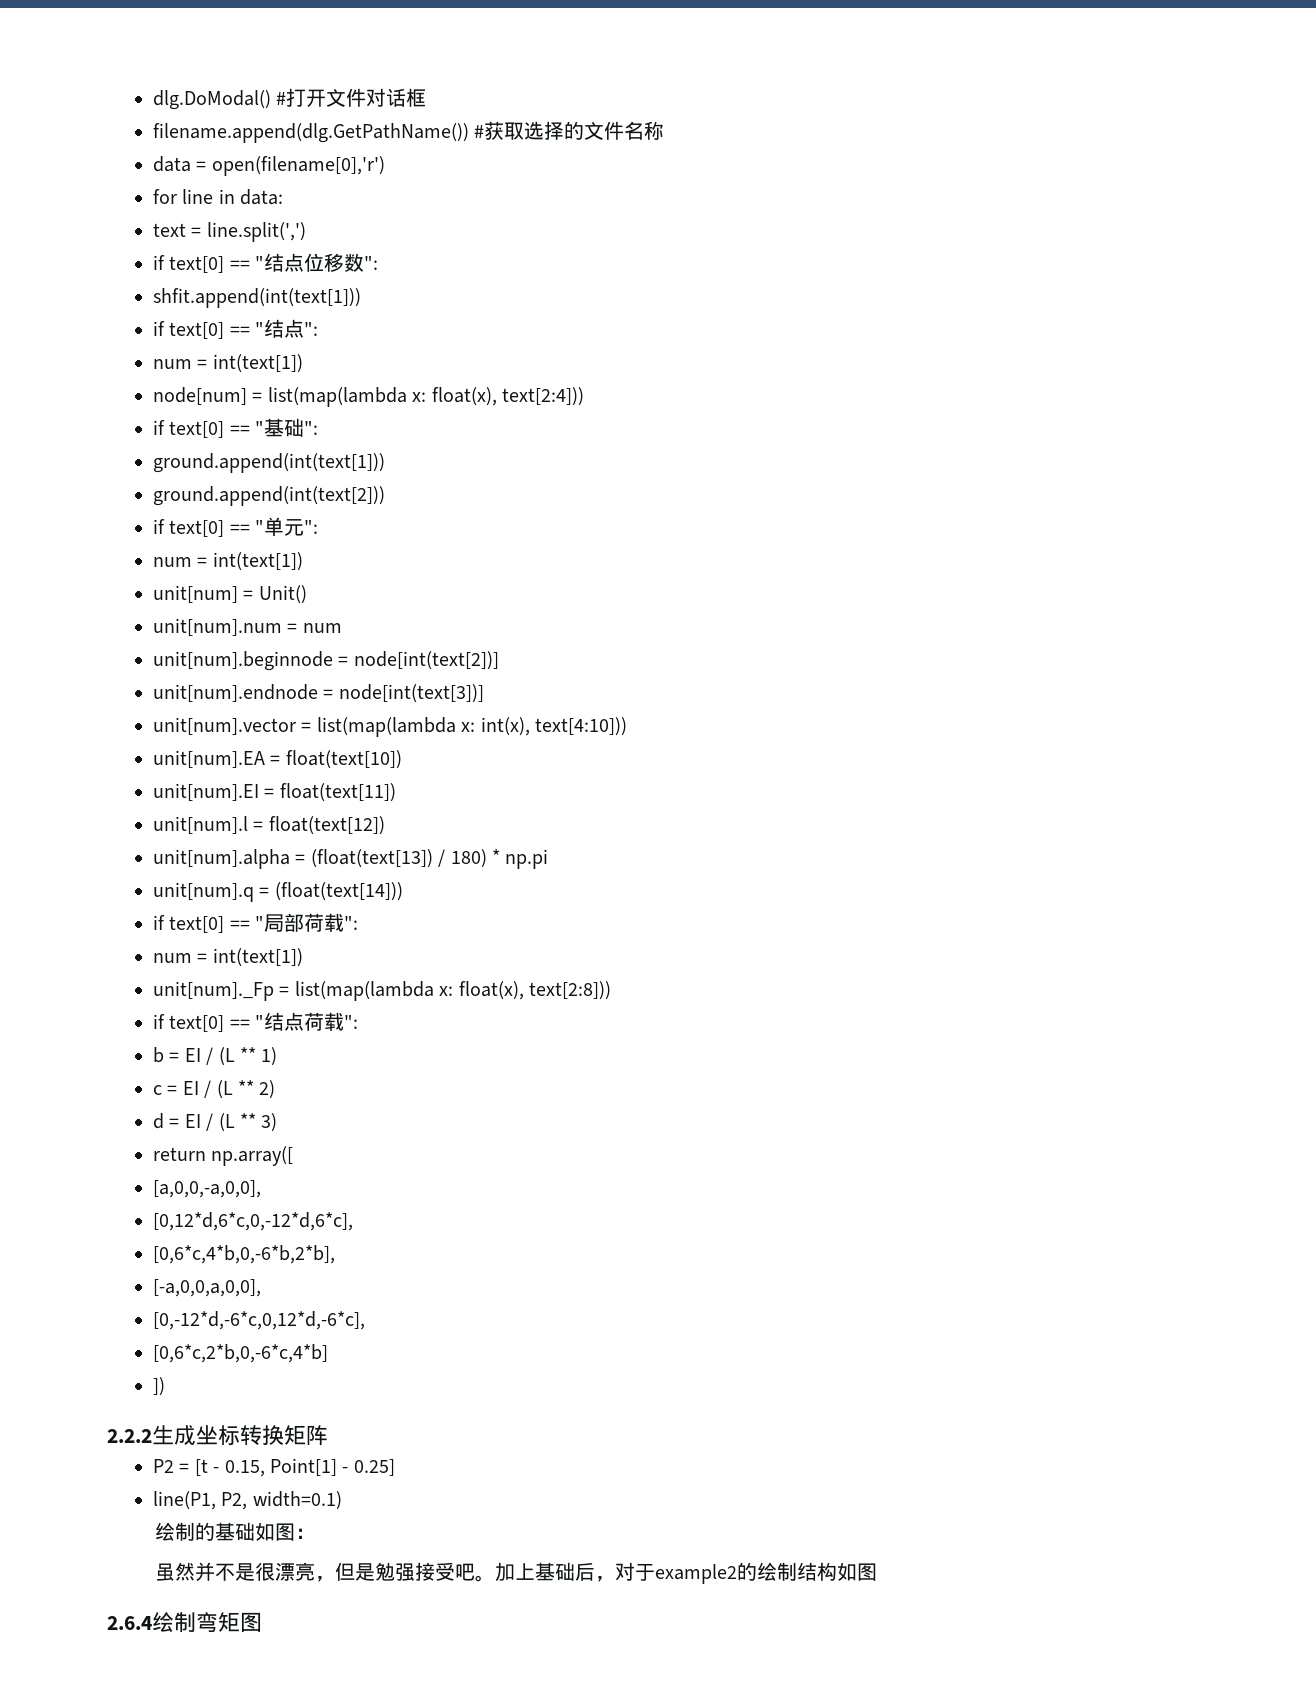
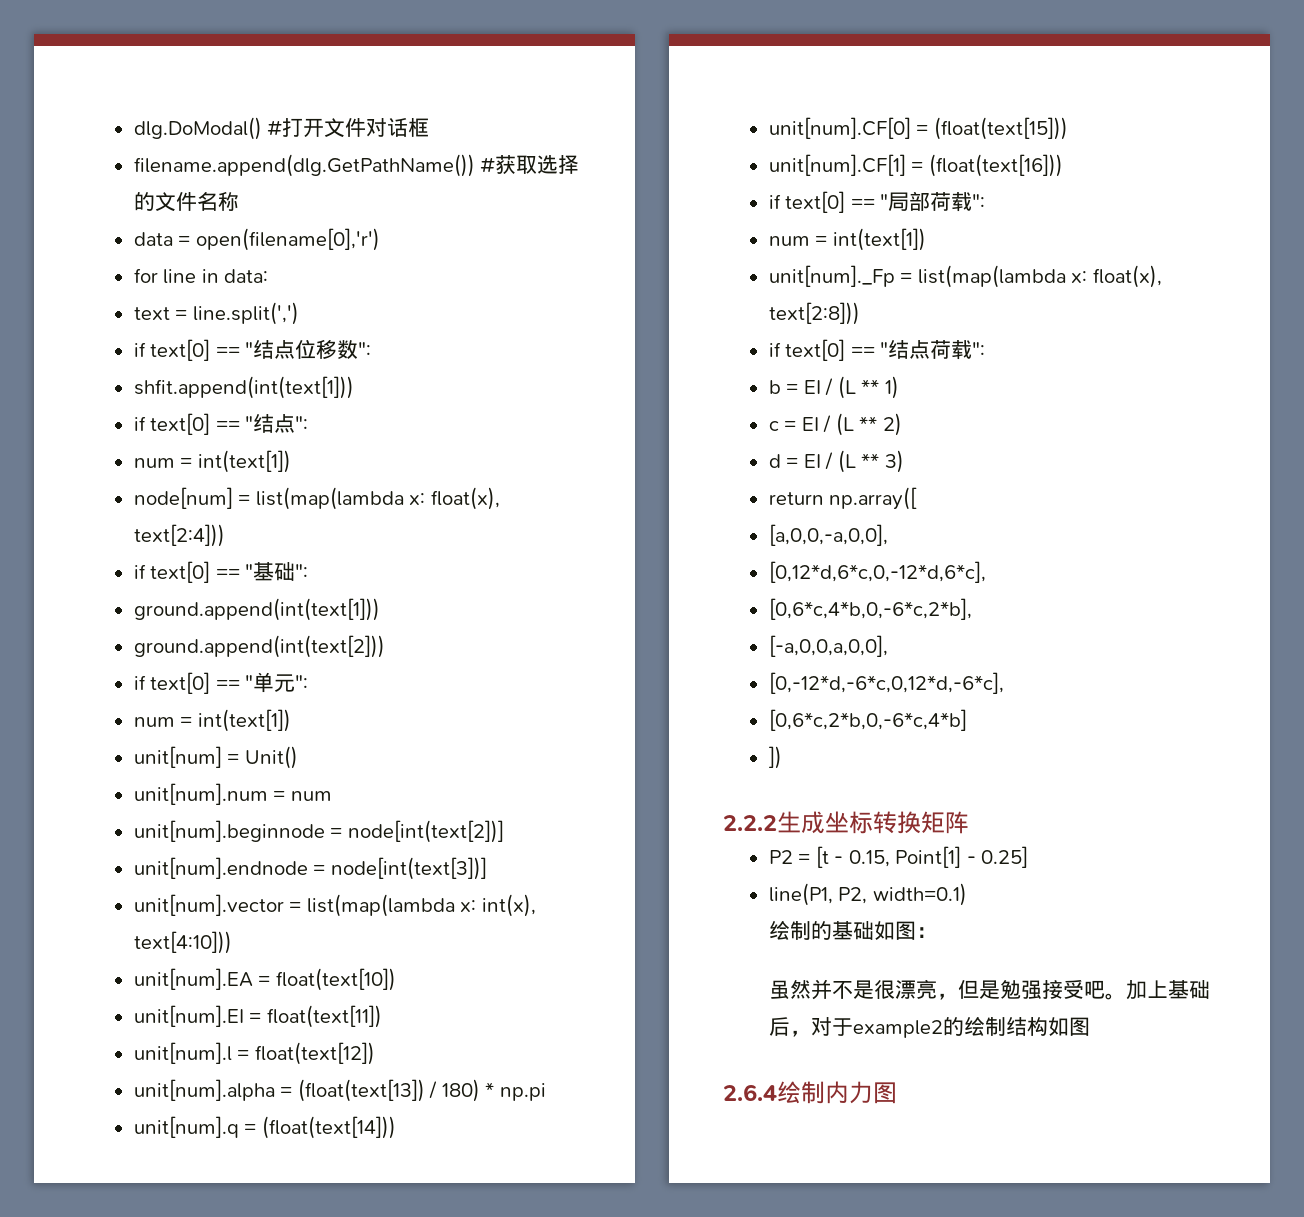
+ unit[num].CF[0] = (float(text[15]))
+ unit[num].CF[1] = (float(text[16]))
- [0,6*c,4*b,0,-6*b,2*b],
+ [0,6*c,4*b,0,-6*c,2*b],
- 2.6.4绘制弯矩图
+ 2.6.4绘制内力图

